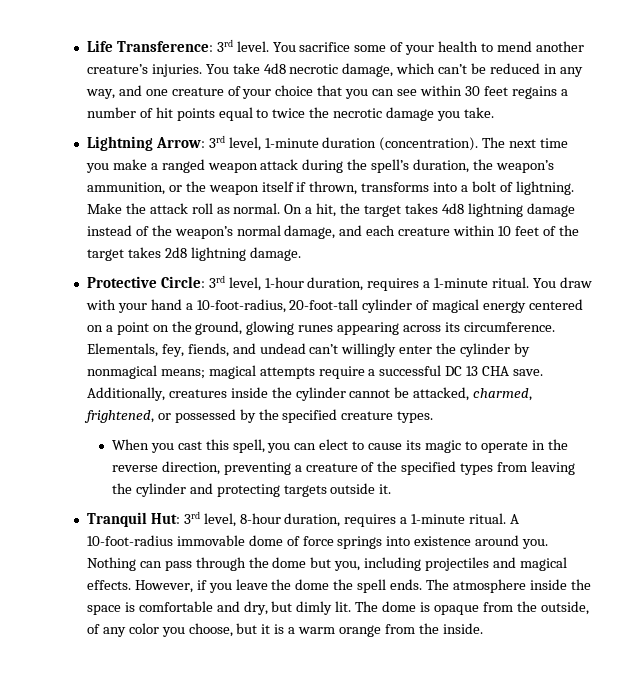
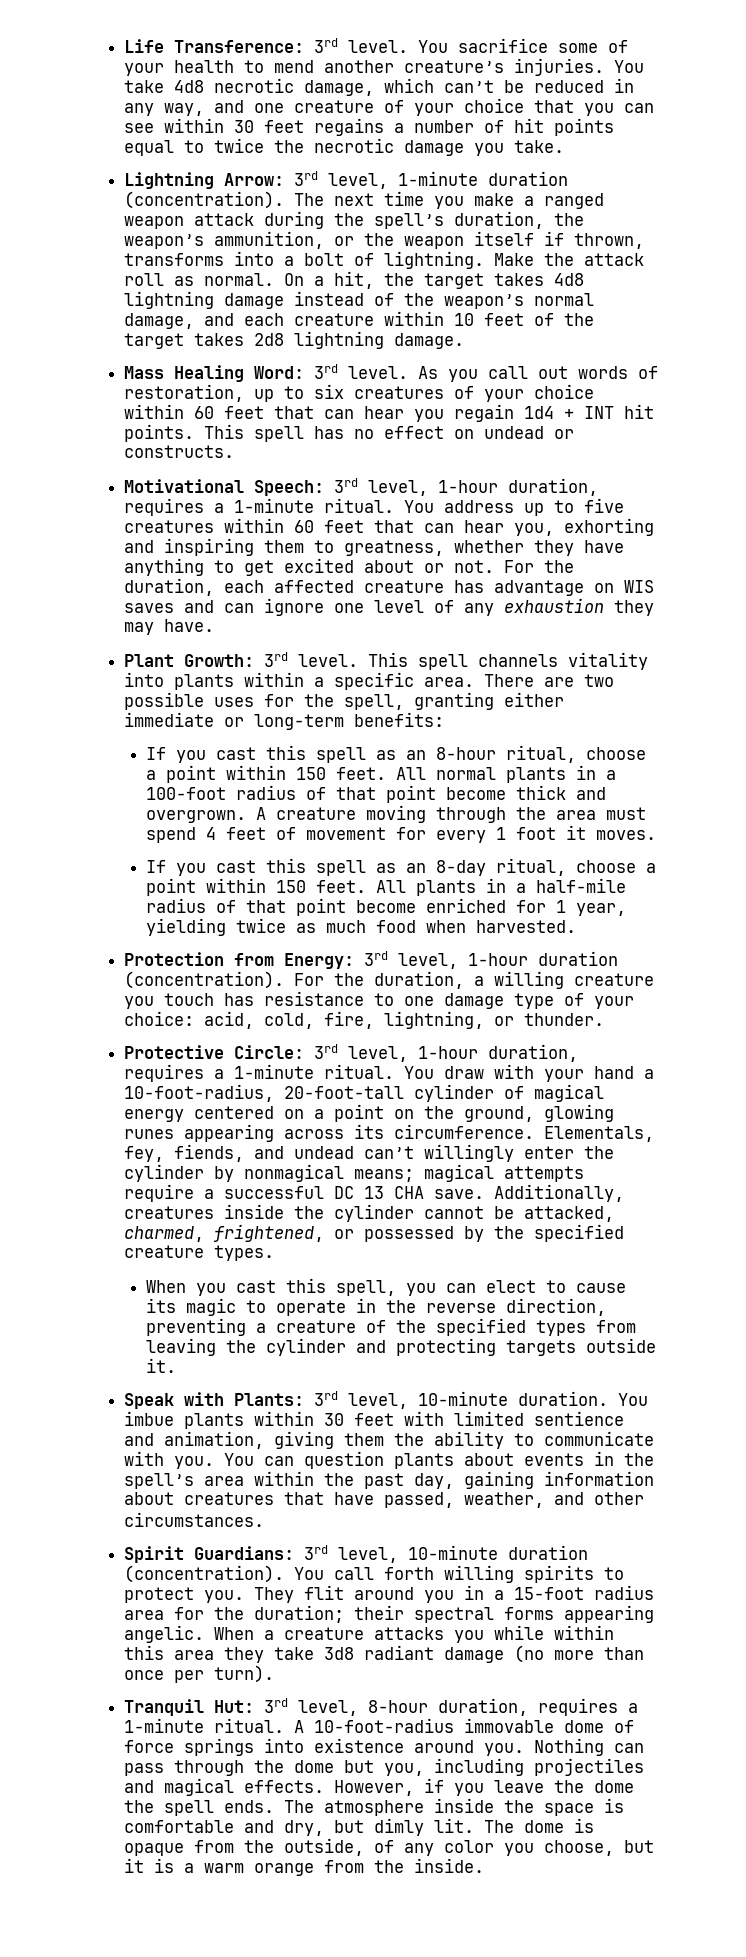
+ Mass Healing Word: 3rd level. As you call out words of restoration, up to six creatures of your choice within 60 feet that can hear you regain 1d4 + INT hit points. This spell has no effect on undead or constructs.
+ Motivational Speech: 3rd level, 1-hour duration, requires a 1-minute ritual. You address up to five creatures within 60 feet that can hear you, exhorting and inspiring them to greatness, whether they have anything to get excited about or not. For the duration, each affected creature has advantage on WIS saves and can ignore one level of any exhaustion they may have.
+ Plant Growth: 3rd level. This spell channels vitality into plants within a specific area. There are two possible uses for the spell, granting either immediate or long-term benefits:
+ If you cast this spell as an 8-hour ritual, choose a point within 150 feet. All normal plants in a 100-foot radius of that point become thick and overgrown. A creature moving through the area must spend 4 feet of movement for every 1 foot it moves.
+ If you cast this spell as an 8-day ritual, choose a point within 150 feet. All plants in a half-mile radius of that point become enriched for 1 year, yielding twice as much food when harvested.
+ Protection from Energy: 3rd level, 1-hour duration (concentration). For the duration, a willing creature you touch has resistance to one damage type of your choice: acid, cold, fire, lightning, or thunder.
+ Speak with Plants: 3rd level, 10-minute duration. You imbue plants within 30 feet with limited sentience and animation, giving them the ability to communicate with you. You can question plants about events in the spell’s area within the past day, gaining information about creatures that have passed, weather, and other circumstances.
+ Spirit Guardians: 3rd level, 10-minute duration (concentration). You call forth willing spirits to protect you. They flit around you in a 15-foot radius area for the duration; their spectral forms appearing angelic. When a creature attacks you while within this area they take 3d8 radiant damage (no more than once per turn).

